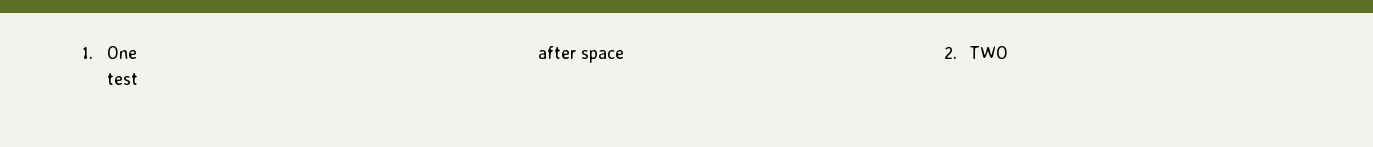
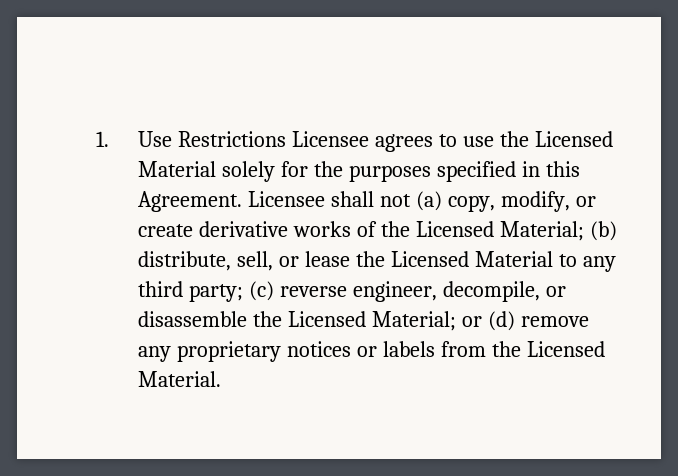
- 1. One
- test
- after space
- 2. TWO
+ 1. Use Restrictions Licensee agrees to use the Licensed Material solely for the purposes specified in this Agreement. Licensee shall not (a) copy, modify, or create derivative works of the Licensed Material; (b) distribute, sell, or lease the Licensed Material to any third party; (c) reverse engineer, decompile, or disassemble the Licensed Material; or (d) remove any proprietary notices or labels from the Licensed Material.

